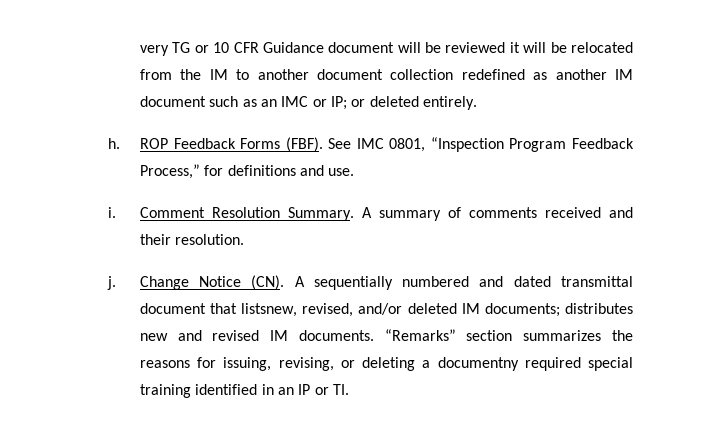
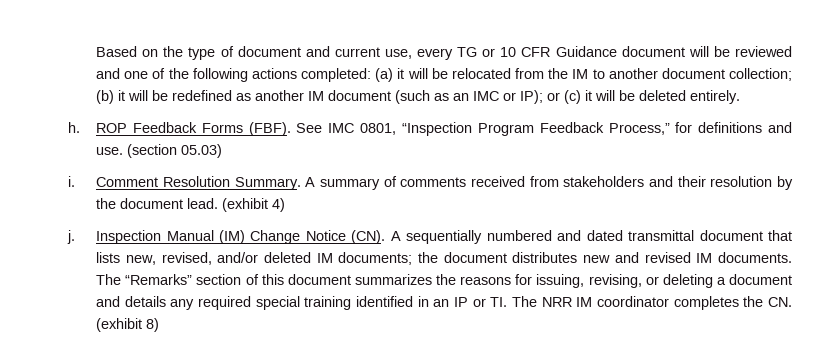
- very TG or 10 CFR Guidance document will be reviewed it will be relocated from the IM to another document collection redefined as another IM document such as an IMC or IP; or deleted entirely.
+ Based on the type of document and current use, every TG or 10 CFR Guidance document will be reviewed and one of the following actions completed: (a) it will be relocated from the IM to another document collection; (b) it will be redefined as another IM document (such as an IMC or IP); or (c) it will be deleted entirely.
+ (section 05.03)
- A summary of comments received and their resolution.
- j. Change Notice (CN). A sequentially numbered and dated transmittal document that listsnew, revised, and/or deleted IM documents; distributes new and revised IM documents.
+ A summary of comments received from stakeholders and their resolution by the document lead. (exhibit 4)
+ j. Inspection Manual (IM) Change Notice (CN). A sequentially numbered and dated transmittal document that lists new, revised, and/or deleted IM documents; the document distributes new and revised IM documents.
- “Remarks” section summarizes the reasons for issuing, revising, or deleting a documentny required special training identified in an IP or TI.
+ The “Remarks” section of this document summarizes the reasons for issuing, revising, or deleting a document and details any required special training identified in an IP or TI. The NRR IM coordinator completes the CN. (exhibit 8)

